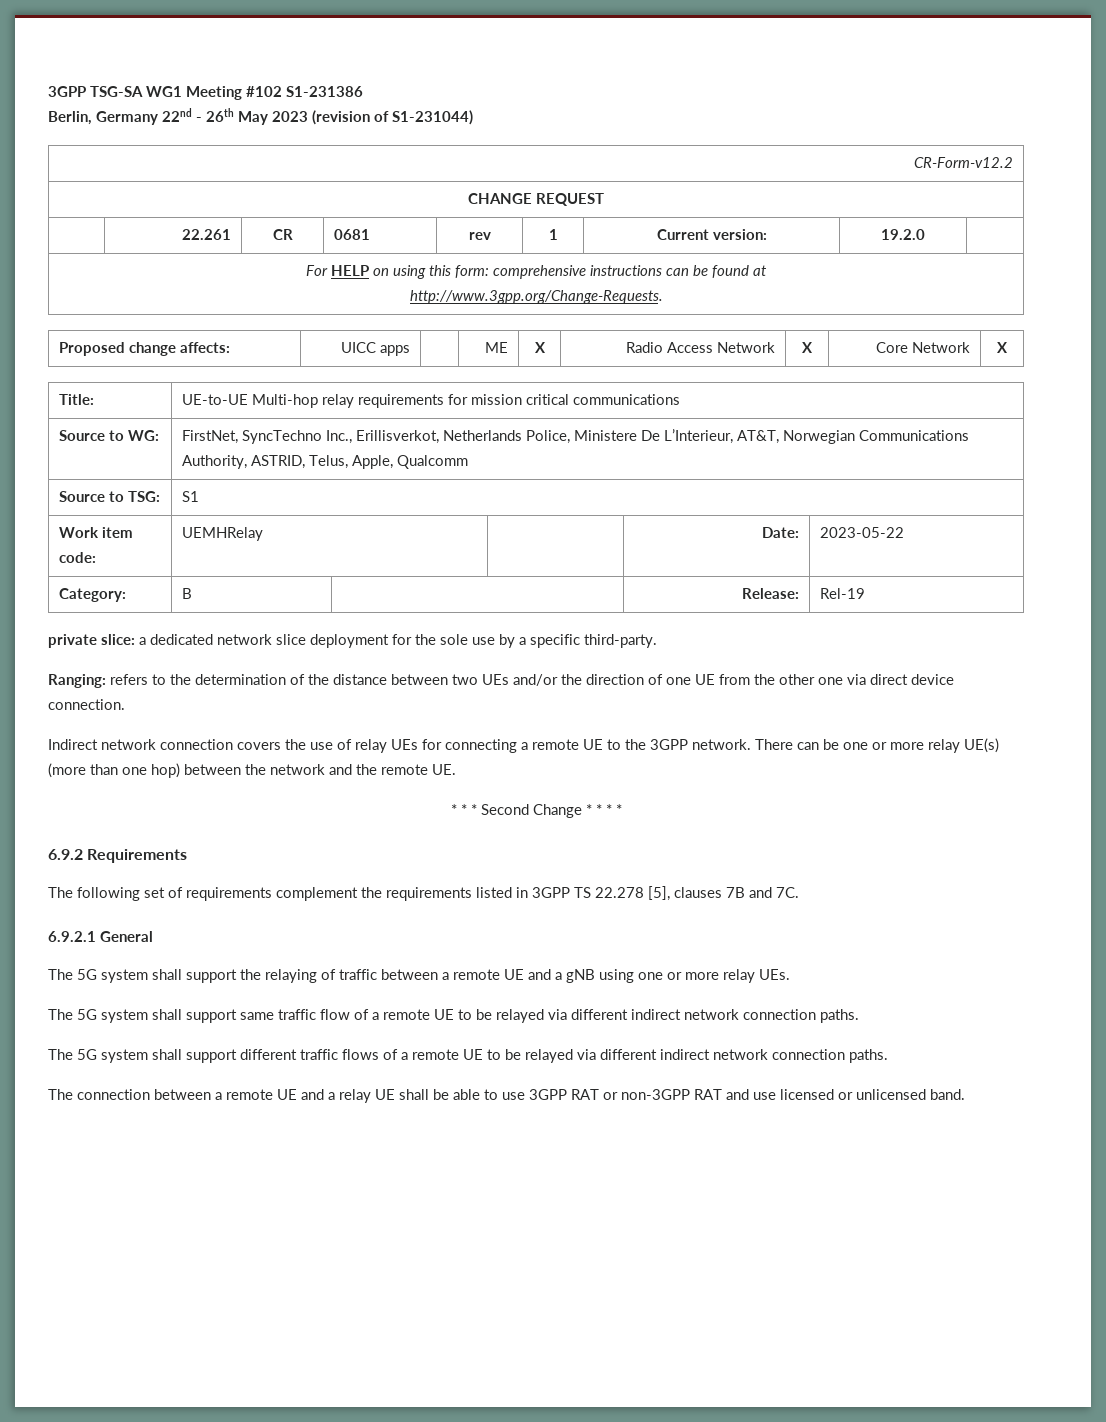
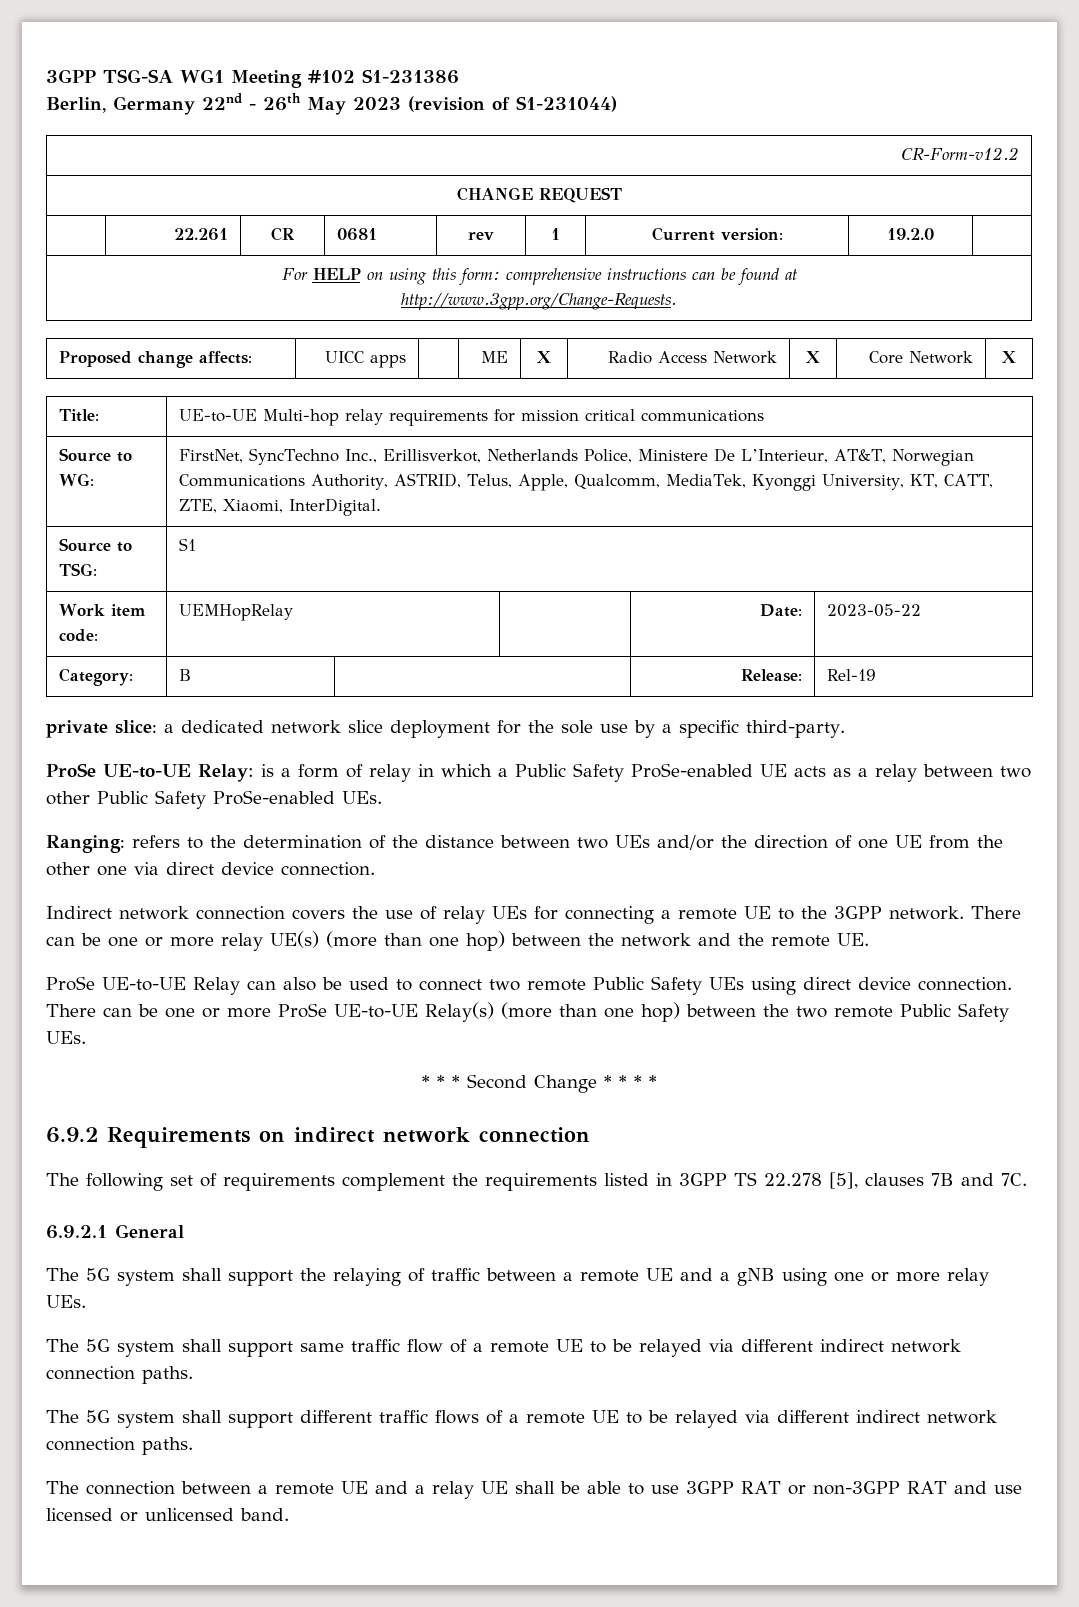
- Source to WG: | FirstNet, SyncTechno Inc., Erillisverkot, Netherlands Police, Ministere De L’Interieur, AT&T, Norwegian Communications Authority, ASTRID, Telus, Apple, Qualcomm
+ Source to WG: | FirstNet, SyncTechno Inc., Erillisverkot, Netherlands Police, Ministere De L’Interieur, AT&T, Norwegian Communications Authority, ASTRID, Telus, Apple, Qualcomm, MediaTek, Kyonggi University, KT, CATT, ZTE, Xiaomi, InterDigital.
- Work item code: | UEMHRelay | | Date: | 2023-05-22
+ Work item code: | UEMHopRelay | | Date: | 2023-05-22
+ ProSe UE-to-UE Relay: is a form of relay in which a Public Safety ProSe-enabled UE acts as a relay between two other Public Safety ProSe-enabled UEs.
+ ProSe UE-to-UE Relay can also be used to connect two remote Public Safety UEs using direct device connection. There can be one or more ProSe UE-to-UE Relay(s) (more than one hop) between the two remote Public Safety UEs.
- 6.9.2 Requirements
+ 6.9.2 Requirements on indirect network connection

